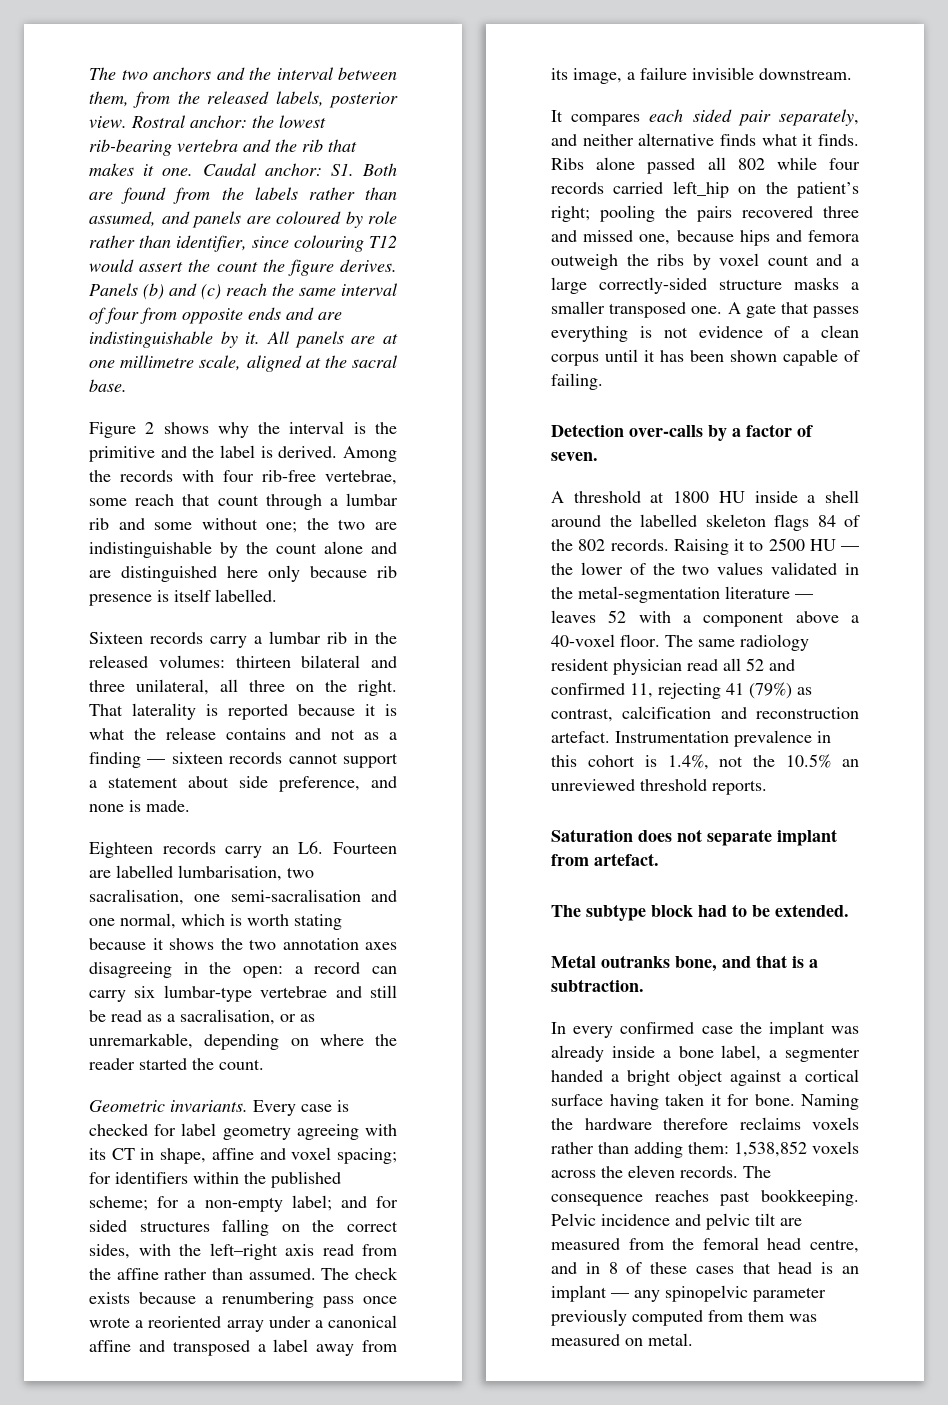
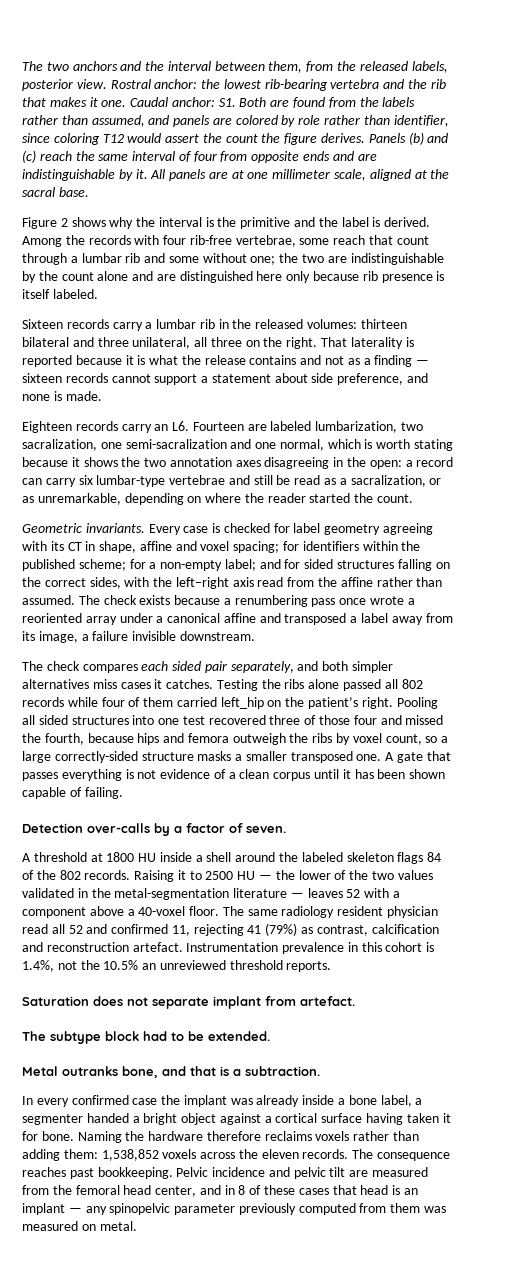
- Caudal anchor: S1. Both are found from the labels rather than assumed, and panels are coloured by role rather than identifier, since colouring T12 would assert the count the figure derives.
+ Caudal anchor: S1. Both are found from the labels rather than assumed, and panels are colored by role rather than identifier, since coloring T12 would assert the count the figure derives.
- All panels are at one millimetre scale, aligned at the sacral base.
+ All panels are at one millimeter scale, aligned at the sacral base.
- Among the records with four rib-free vertebrae, some reach that count through a lumbar rib and some without one; the two are indistinguishable by the count alone and are distinguished here only because rib presence is itself labelled.
+ Among the records with four rib-free vertebrae, some reach that count through a lumbar rib and some without one; the two are indistinguishable by the count alone and are distinguished here only because rib presence is itself labeled.
- Eighteen records carry an L6. Fourteen are labelled lumbarisation, two sacralisation, one semi-sacralisation and one normal, which is worth stating because it shows the two annotation axes disagreeing in the open: a record can carry six lumbar-type vertebrae and still be read as a sacralisation, or as unremarkable, depending on where the reader started the count.
+ Eighteen records carry an L6. Fourteen are labeled lumbarization, two sacralization, one semi-sacralization and one normal, which is worth stating because it shows the two annotation axes disagreeing in the open: a record can carry six lumbar-type vertebrae and still be read as a sacralization, or as unremarkable, depending on where the reader started the count.
- It compares each sided pair separately, and neither alternative finds what it finds. Ribs alone passed all 802 while four records carried left_hip on the patient’s right; pooling the pairs recovered three and missed one, because hips and femora outweigh the ribs by voxel count and a large correctly-sided structure masks a smaller transposed one.
+ The check compares each sided pair separately, and both simpler alternatives miss cases it catches. Testing the ribs alone passed all 802 records while four of them carried left_hip on the patient’s right. Pooling all sided structures into one test recovered three of those four and missed the fourth, because hips and femora outweigh the ribs by voxel count, so a large correctly-sided structure masks a smaller transposed one.
- A threshold at 1800 HU inside a shell around the labelled skeleton flags 84 of the 802 records.
+ A threshold at 1800 HU inside a shell around the labeled skeleton flags 84 of the 802 records.
- Pelvic incidence and pelvic tilt are measured from the femoral head centre, and in 8 of these cases that head is an implant — any spinopelvic parameter previously computed from them was measured on metal.
+ Pelvic incidence and pelvic tilt are measured from the femoral head center, and in 8 of these cases that head is an implant — any spinopelvic parameter previously computed from them was measured on metal.

